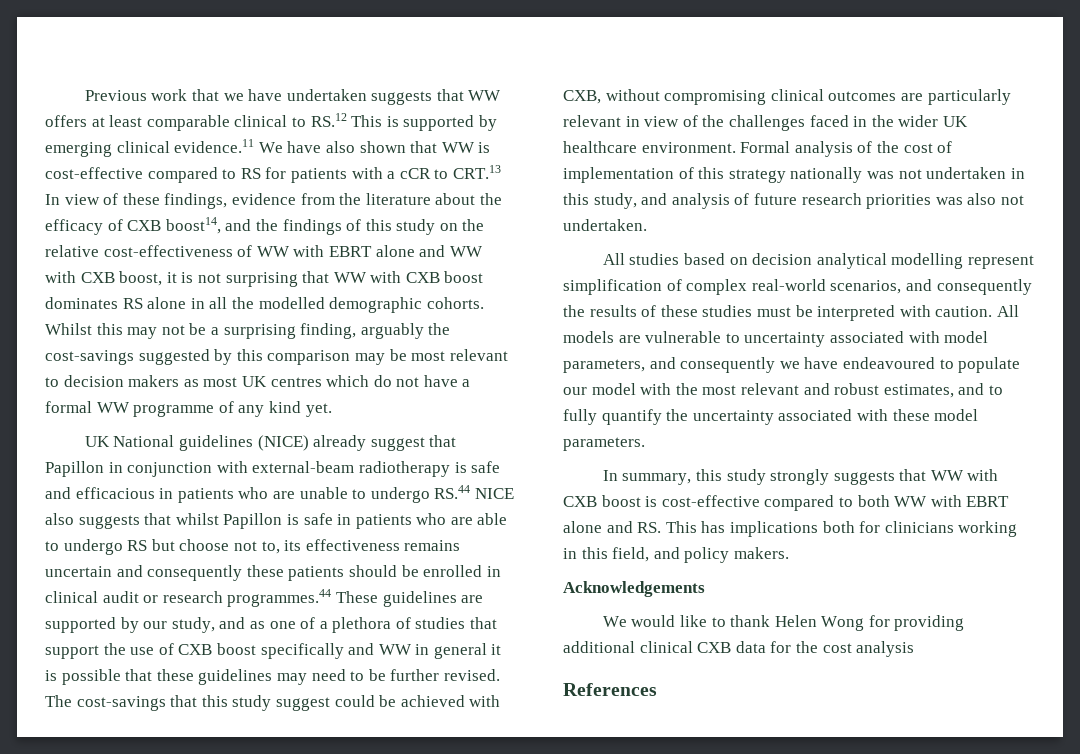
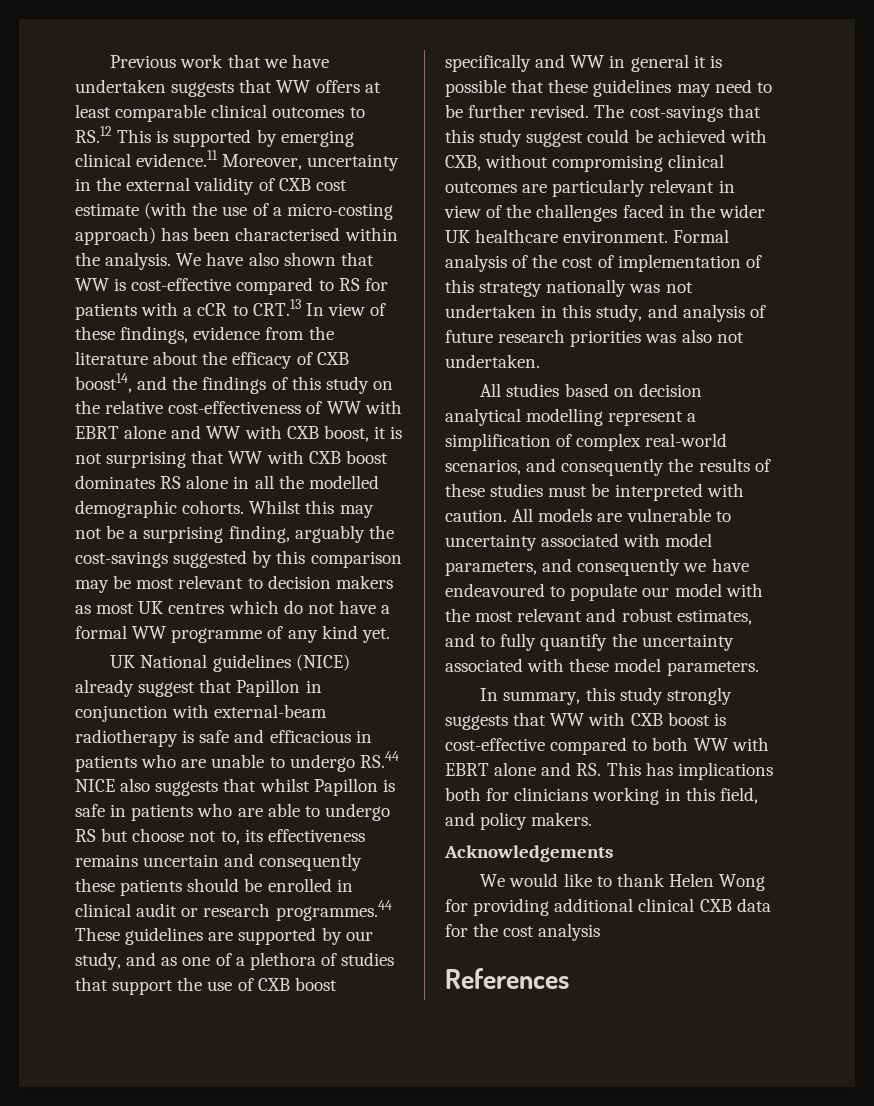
- Previous work that we have undertaken suggests that WW offers at least comparable clinical to RS.12 This is supported by emerging clinical evidence.11 We have also shown that WW is cost-effective compared to RS for patients with a cCR to CRT.13 In view of these findings, evidence from the literature about the efficacy of CXB boost14, and the findings of this study on the relative cost-effectiveness of WW with EBRT alone and WW with CXB boost, it is not surprising that WW with CXB boost dominates RS alone in all the modelled demographic cohorts.
+ Previous work that we have undertaken suggests that WW offers at least comparable clinical outcomes to RS.12 This is supported by emerging clinical evidence.11 Moreover, uncertainty in the external validity of CXB cost estimate (with the use of a micro-costing approach) has been characterised within the analysis. We have also shown that WW is cost-effective compared to RS for patients with a cCR to CRT.13 In view of these findings, evidence from the literature about the efficacy of CXB boost14, and the findings of this study on the relative cost-effectiveness of WW with EBRT alone and WW with CXB boost, it is not surprising that WW with CXB boost dominates RS alone in all the modelled demographic cohorts.
- All studies based on decision analytical modelling represent simplification of complex real-world scenarios, and consequently the results of these studies must be interpreted with caution.
+ All studies based on decision analytical modelling represent a simplification of complex real-world scenarios, and consequently the results of these studies must be interpreted with caution.

